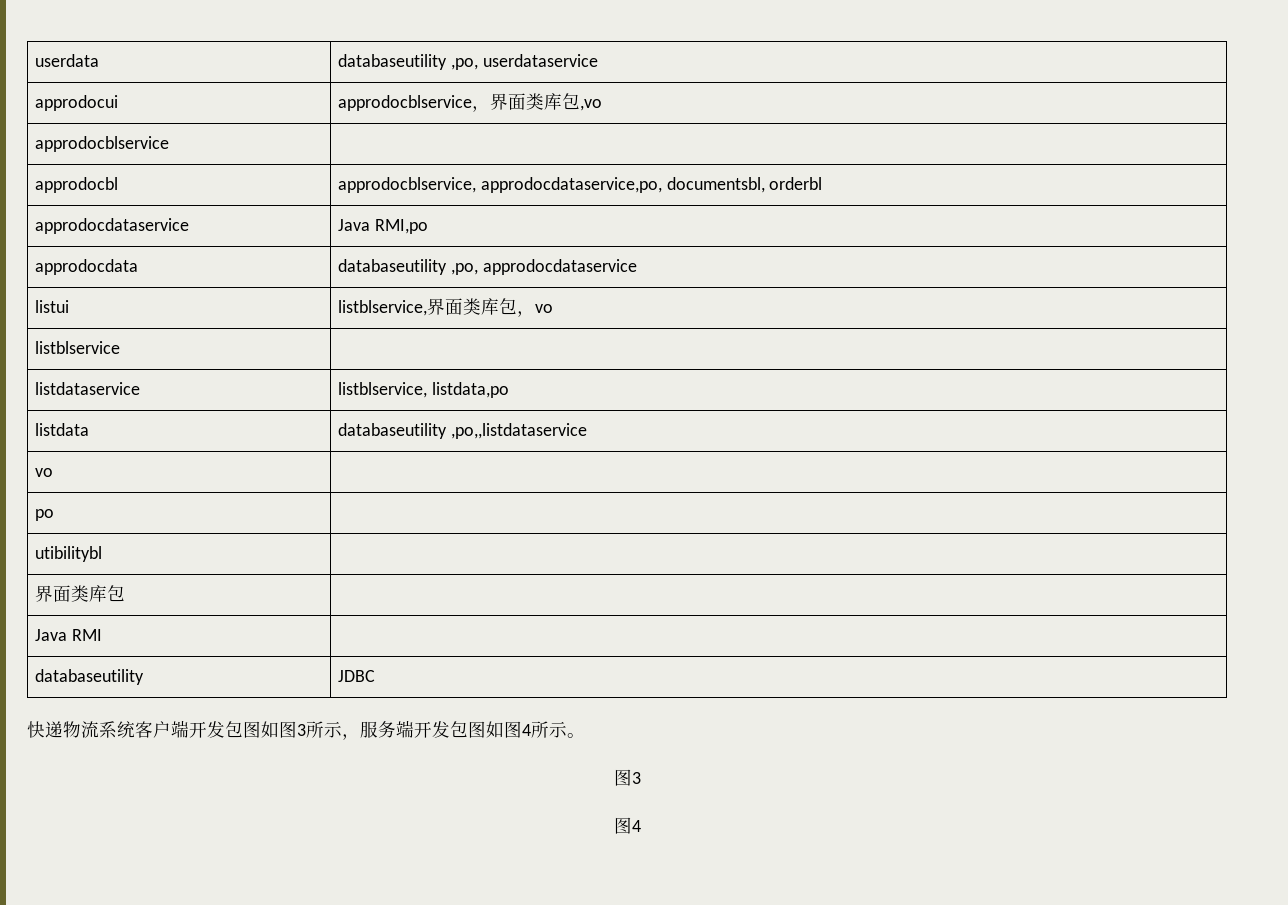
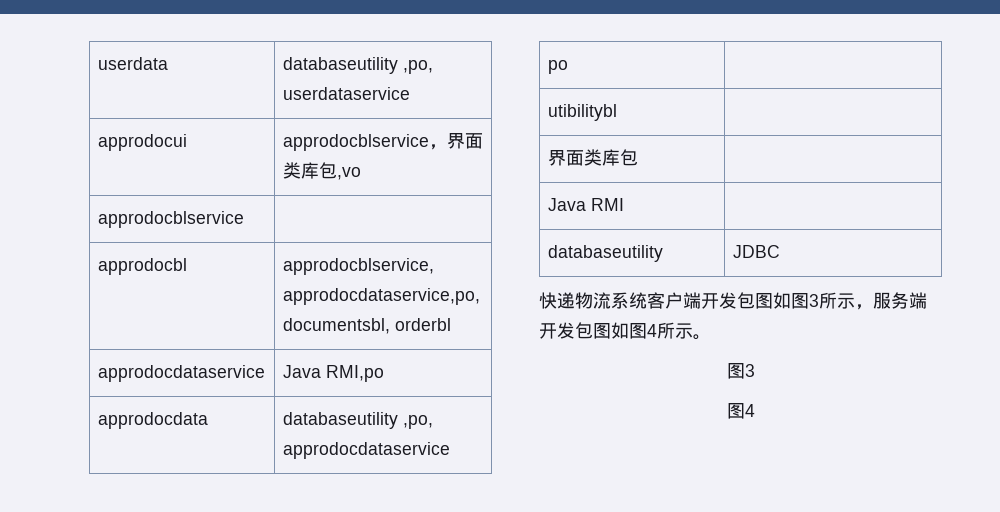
- listui | listblservice,界面类库包，vo
- listblservice |
- listdataservice | listblservice, listdata,po
- listdata | databaseutility ,po,,listdataservice
- vo |

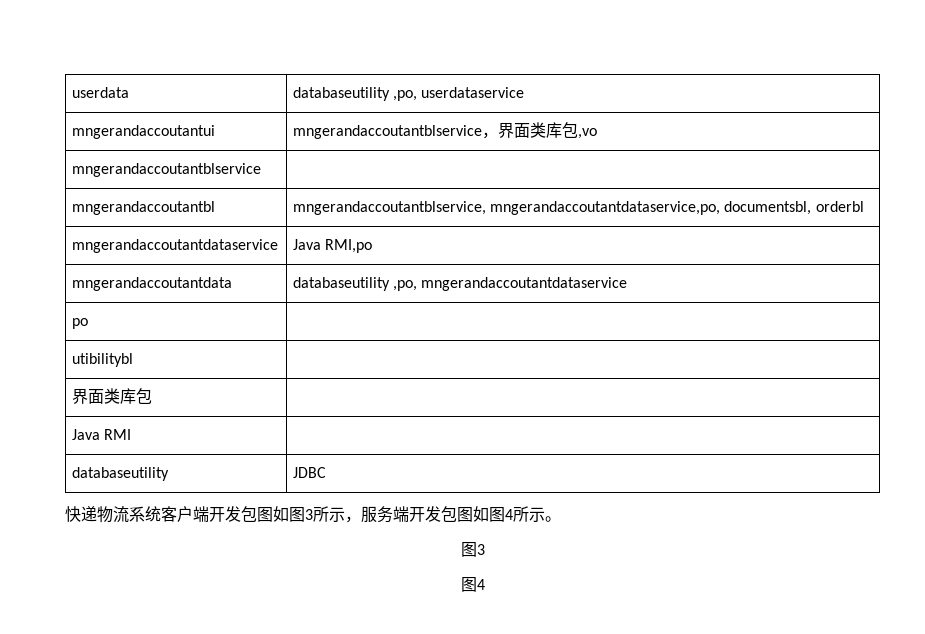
- approdocui | approdocblservice，界面类库包,vo
+ mngerandaccoutantui | mngerandaccoutantblservice，界面类库包,vo
- approdocblservice |
- approdocbl | approdocblservice, approdocdataservice,po, documentsbl, orderbl
+ mngerandaccoutantblservice |
+ mngerandaccoutantbl | mngerandaccoutantblservice, mngerandaccoutantdataservice,po, documentsbl, orderbl
- approdocdataservice | Java RMI,po
+ mngerandaccoutantdataservice | Java RMI,po
- approdocdata | databaseutility ,po, approdocdataservice
+ mngerandaccoutantdata | databaseutility ,po, mngerandaccoutantdataservice

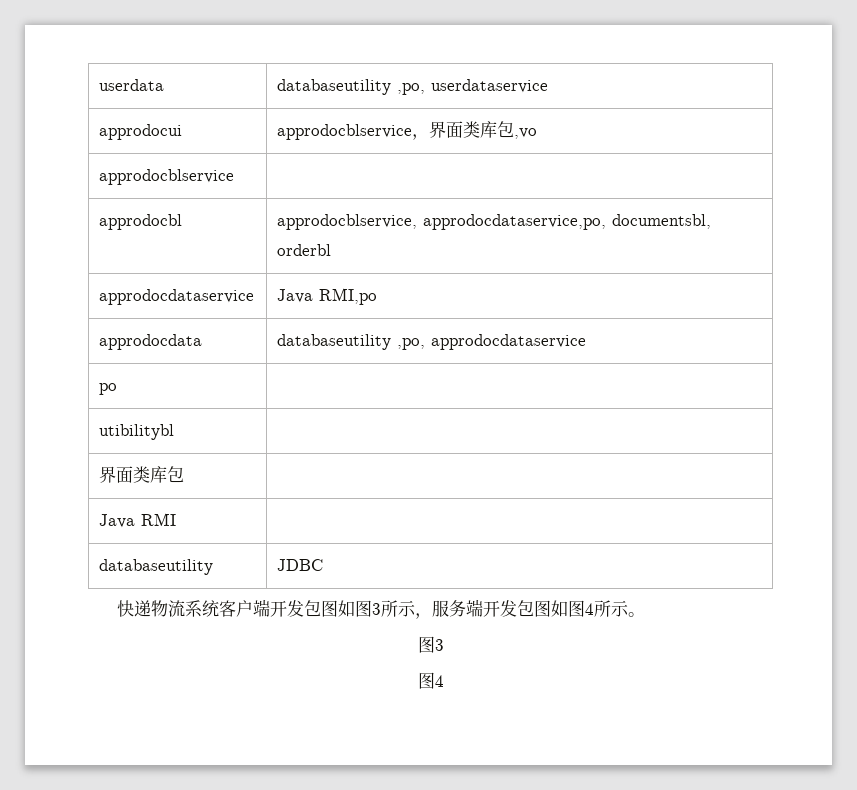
- mngerandaccoutantui | mngerandaccoutantblservice，界面类库包,vo
+ approdocui | approdocblservice，界面类库包,vo
- mngerandaccoutantblservice |
- mngerandaccoutantbl | mngerandaccoutantblservice, mngerandaccoutantdataservice,po, documentsbl, orderbl
+ approdocblservice |
+ approdocbl | approdocblservice, approdocdataservice,po, documentsbl, orderbl
- mngerandaccoutantdataservice | Java RMI,po
+ approdocdataservice | Java RMI,po
- mngerandaccoutantdata | databaseutility ,po, mngerandaccoutantdataservice
+ approdocdata | databaseutility ,po, approdocdataservice

